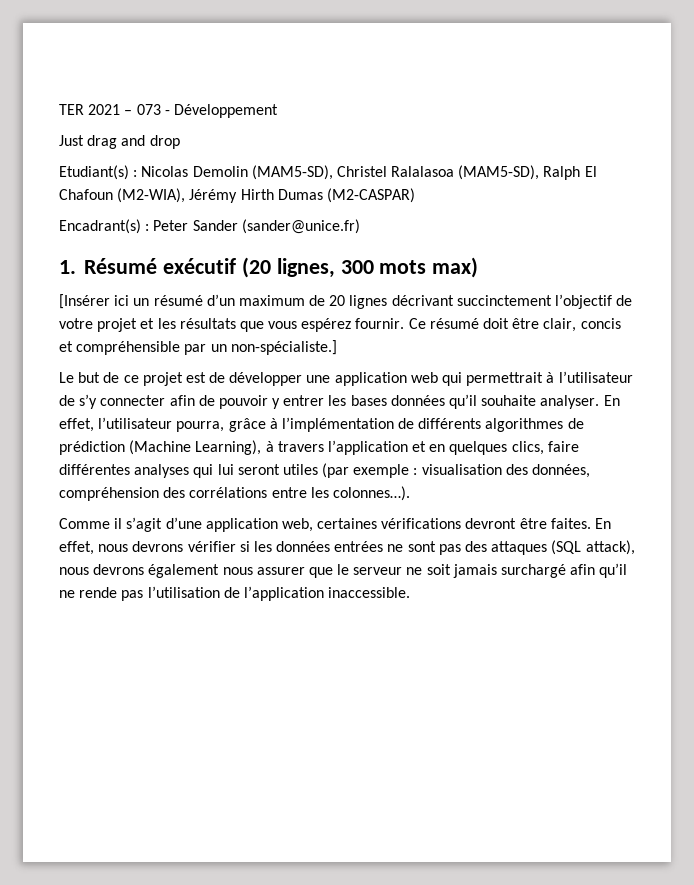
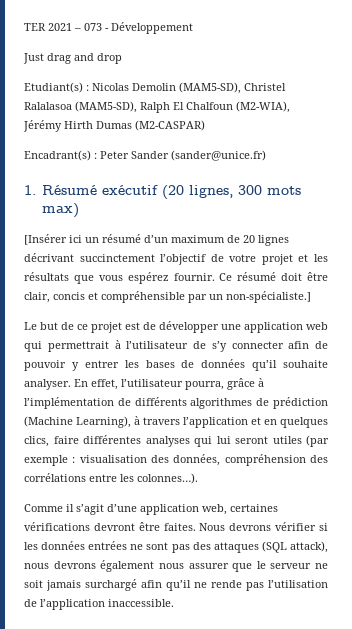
- Etudiant(s) : Nicolas Demolin (MAM5-SD), Christel Ralalasoa (MAM5-SD), Ralph El Chafoun (M2-WIA), Jérémy Hirth Dumas (M2-CASPAR)
+ Etudiant(s) : Nicolas Demolin (MAM5-SD), Christel Ralalasoa (MAM5-SD), Ralph El Chalfoun (M2-WIA), Jérémy Hirth Dumas (M2-CASPAR)
- Le but de ce projet est de développer une application web qui permettrait à l’utilisateur de s’y connecter afin de pouvoir y entrer les bases données qu’il souhaite analyser.
+ Le but de ce projet est de développer une application web qui permettrait à l’utilisateur de s’y connecter afin de pouvoir y entrer les bases de données qu’il souhaite analyser.
- En effet, nous devrons vérifier si les données entrées ne sont pas des attaques (SQL attack), nous devrons également nous assurer que le serveur ne soit jamais surchargé afin qu’il ne rende pas l’utilisation de l’application inaccessible.
+ Nous devrons vérifier si les données entrées ne sont pas des attaques (SQL attack), nous devrons également nous assurer que le serveur ne soit jamais surchargé afin qu’il ne rende pas l’utilisation de l’application inaccessible.

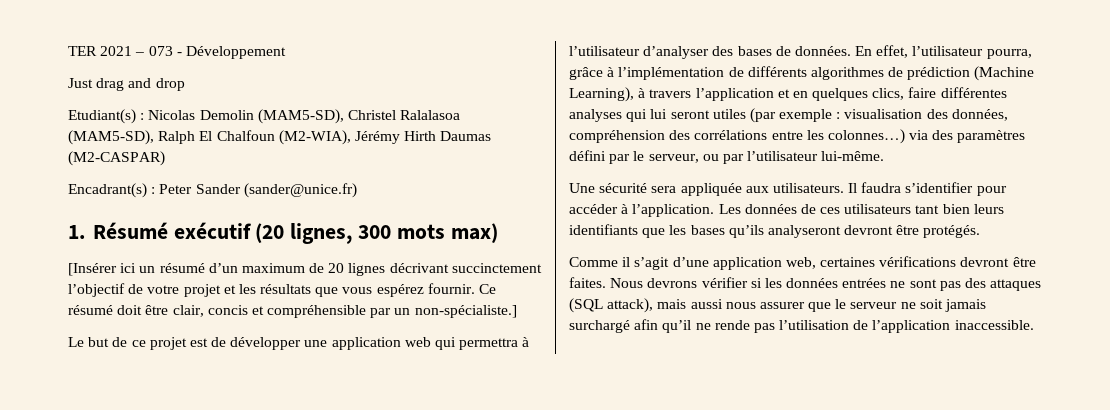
- Etudiant(s) : Nicolas Demolin (MAM5-SD), Christel Ralalasoa (MAM5-SD), Ralph El Chalfoun (M2-WIA), Jérémy Hirth Dumas (M2-CASPAR)
+ Etudiant(s) : Nicolas Demolin (MAM5-SD), Christel Ralalasoa (MAM5-SD), Ralph El Chalfoun (M2-WIA), Jérémy Hirth Daumas (M2-CASPAR)
- Le but de ce projet est de développer une application web qui permettrait à l’utilisateur de s’y connecter afin de pouvoir y entrer les bases de données qu’il souhaite analyser.
+ Le but de ce projet est de développer une application web qui permettra à l’utilisateur d’analyser des bases de données.
- En effet, l’utilisateur pourra, grâce à l’implémentation de différents algorithmes de prédiction (Machine Learning), à travers l’application et en quelques clics, faire différentes analyses qui lui seront utiles (par exemple : visualisation des données, compréhension des corrélations entre les colonnes…).
+ En effet, l’utilisateur pourra, grâce à l’implémentation de différents algorithmes de prédiction (Machine Learning), à travers l’application et en quelques clics, faire différentes analyses qui lui seront utiles (par exemple : visualisation des données, compréhension des corrélations entre les colonnes…) via des paramètres défini par le serveur, ou par l’utilisateur lui-même.
+ Une sécurité sera appliquée aux utilisateurs. Il faudra s’identifier pour accéder à l’application. Les données de ces utilisateurs tant bien leurs identifiants que les bases qu’ils analyseront devront être protégés.
- Nous devrons vérifier si les données entrées ne sont pas des attaques (SQL attack), nous devrons également nous assurer que le serveur ne soit jamais surchargé afin qu’il ne rende pas l’utilisation de l’application inaccessible.
+ Nous devrons vérifier si les données entrées ne sont pas des attaques (SQL attack), mais aussi nous assurer que le serveur ne soit jamais surchargé afin qu’il ne rende pas l’utilisation de l’application inaccessible.

